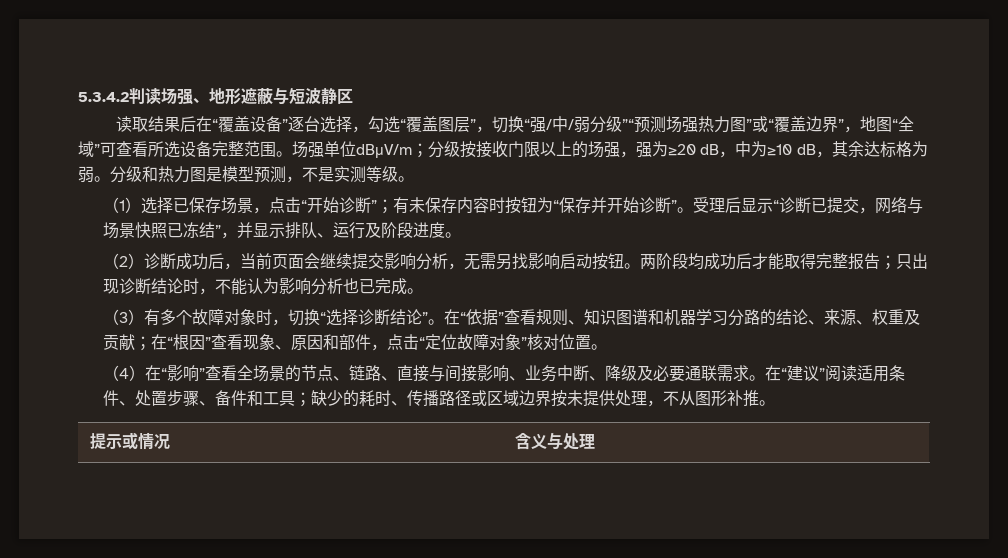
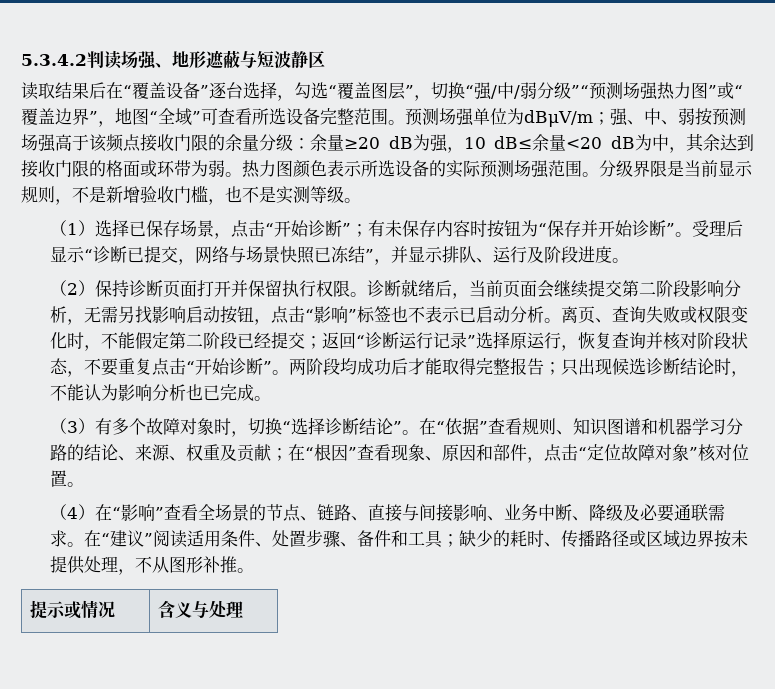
- 场强单位dBμV/m；分级按接收门限以上的场强，强为≥20 dB，中为≥10 dB，其余达标格为弱。分级和热力图是模型预测，不是实测等级。
+ 预测场强单位为dBμV/m；强、中、弱按预测场强高于该频点接收门限的余量分级：余量≥20 dB为强，10 dB≤余量<20 dB为中，其余达到接收门限的格面或环带为弱。热力图颜色表示所选设备的实际预测场强范围。分级界限是当前显示规则，不是新增验收门槛，也不是实测等级。
- （2）诊断成功后，当前页面会继续提交影响分析，无需另找影响启动按钮。
+ （2）保持诊断页面打开并保留执行权限。诊断就绪后，当前页面会继续提交第二阶段影响分析，无需另找影响启动按钮，点击“影响”标签也不表示已启动分析。离页、查询失败或权限变化时，不能假定第二阶段已经提交；返回“诊断运行记录”选择原运行，恢复查询并核对阶段状态，不要重复点击“开始诊断”。
- 两阶段均成功后才能取得完整报告；只出现诊断结论时，不能认为影响分析也已完成。
+ 两阶段均成功后才能取得完整报告；只出现候选诊断结论时，不能认为影响分析也已完成。

